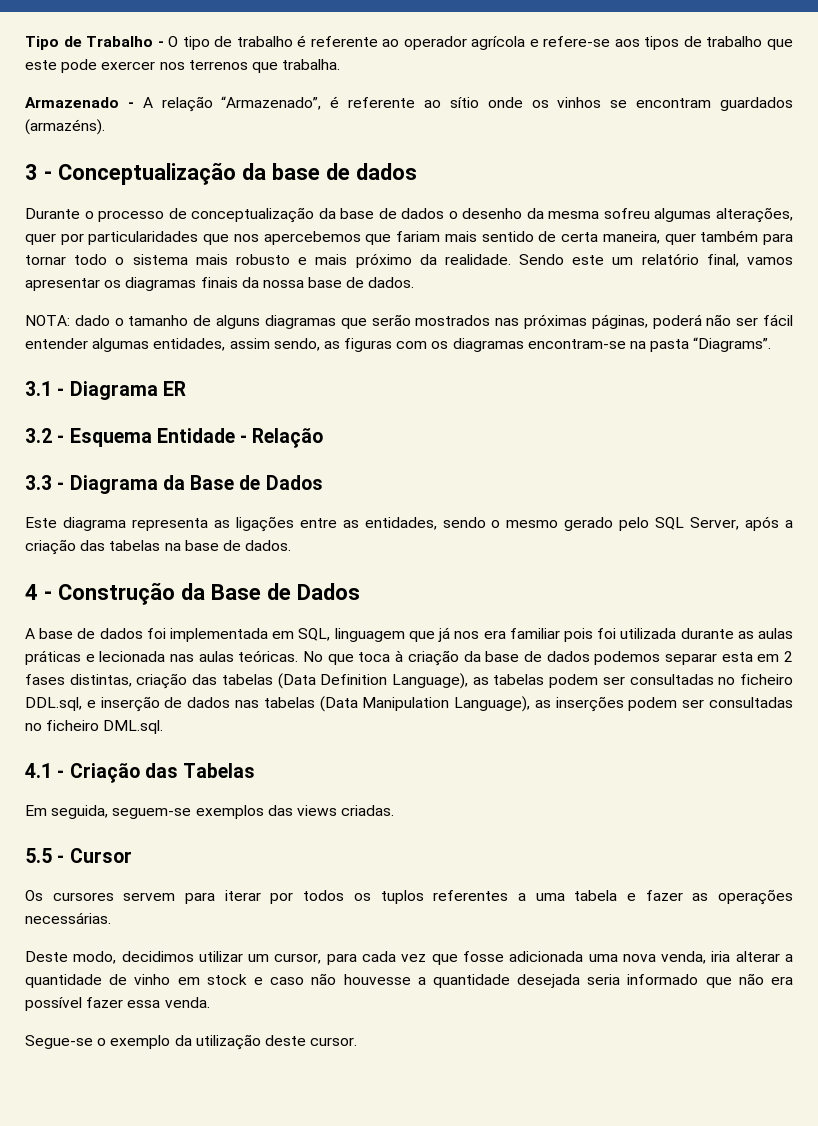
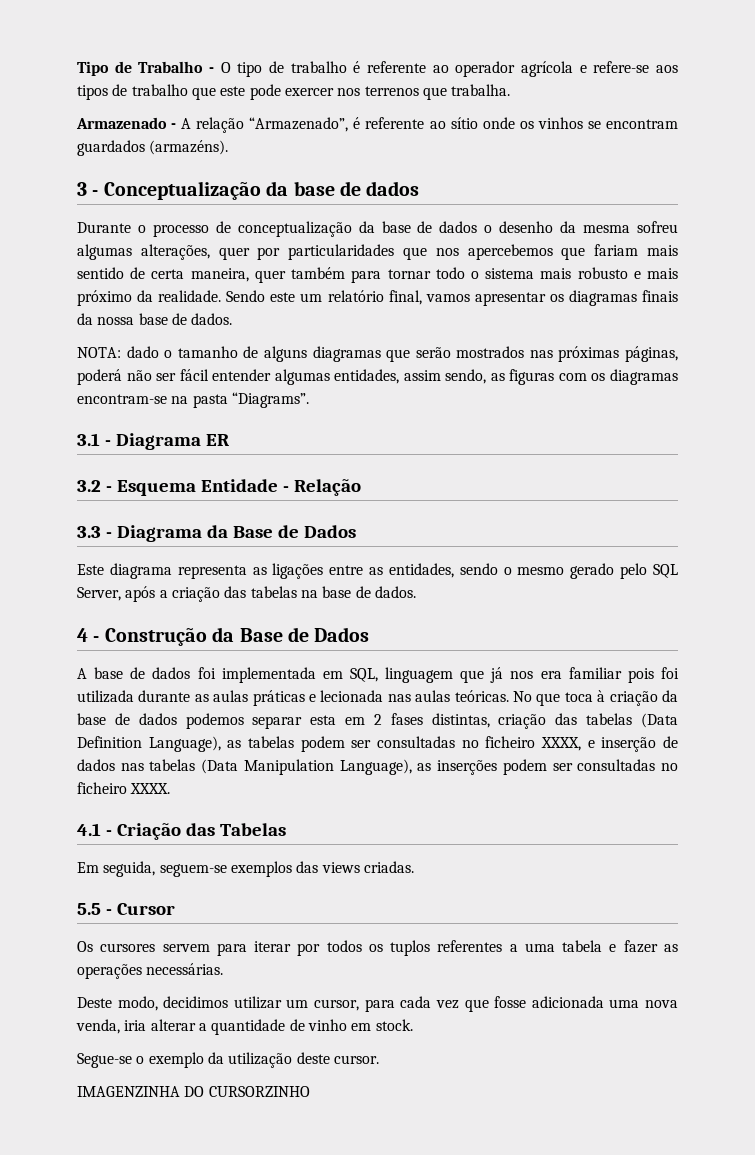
- No que toca à criação da base de dados podemos separar esta em 2 fases distintas, criação das tabelas (Data Definition Language), as tabelas podem ser consultadas no ficheiro DDL.sql, e inserção de dados nas tabelas (Data Manipulation Language), as inserções podem ser consultadas no ficheiro DML.sql.
+ No que toca à criação da base de dados podemos separar esta em 2 fases distintas, criação das tabelas (Data Definition Language), as tabelas podem ser consultadas no ficheiro XXXX, e inserção de dados nas tabelas (Data Manipulation Language), as inserções podem ser consultadas no ficheiro XXXX.
- Deste modo, decidimos utilizar um cursor, para cada vez que fosse adicionada uma nova venda, iria alterar a quantidade de vinho em stock e caso não houvesse a quantidade desejada seria informado que não era possível fazer essa venda.
+ Deste modo, decidimos utilizar um cursor, para cada vez que fosse adicionada uma nova venda, iria alterar a quantidade de vinho em stock.
+ IMAGENZINHA DO CURSORZINHO

